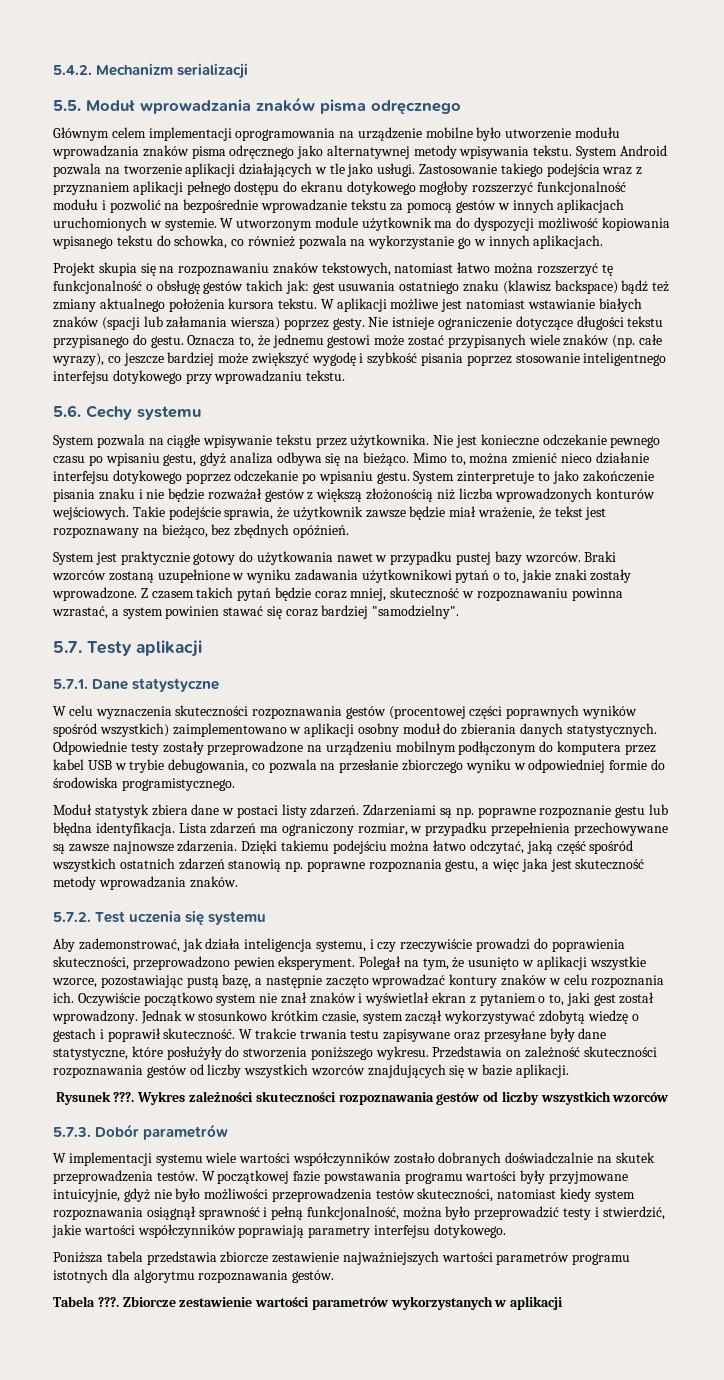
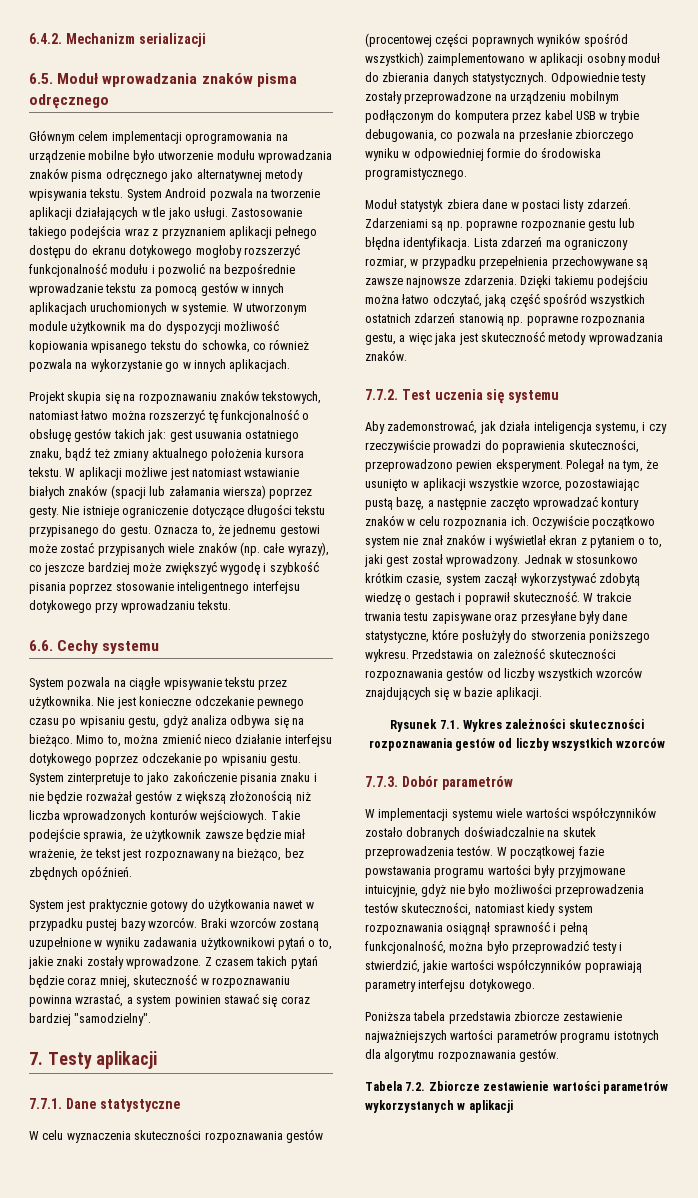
- 5.4.2. Mechanizm serializacji
+ 6.4.2. Mechanizm serializacji
- 5.5. Moduł wprowadzania znaków pisma odręcznego
+ 6.5. Moduł wprowadzania znaków pisma odręcznego
- Projekt skupia się na rozpoznawaniu znaków tekstowych, natomiast łatwo można rozszerzyć tę funkcjonalność o obsługę gestów takich jak: gest usuwania ostatniego znaku (klawisz backspace) bądź też zmiany aktualnego położenia kursora tekstu.
+ Projekt skupia się na rozpoznawaniu znaków tekstowych, natomiast łatwo można rozszerzyć tę funkcjonalność o obsługę gestów takich jak: gest usuwania ostatniego znaku, bądź też zmiany aktualnego położenia kursora tekstu.
- 5.6. Cechy systemu
+ 6.6. Cechy systemu
- 5.7. Testy aplikacji
+ 7. Testy aplikacji
- 5.7.1. Dane statystyczne
+ 7.7.1. Dane statystyczne
- 5.7.2. Test uczenia się systemu
+ 7.7.2. Test uczenia się systemu
- Rysunek ???. Wykres zależności skuteczności rozpoznawania gestów od liczby wszystkich wzorców
+ Rysunek 7.1. Wykres zależności skuteczności rozpoznawania gestów od liczby wszystkich wzorców
- 5.7.3. Dobór parametrów
+ 7.7.3. Dobór parametrów
- Tabela ???. Zbiorcze zestawienie wartości parametrów wykorzystanych w aplikacji
+ Tabela 7.2. Zbiorcze zestawienie wartości parametrów wykorzystanych w aplikacji

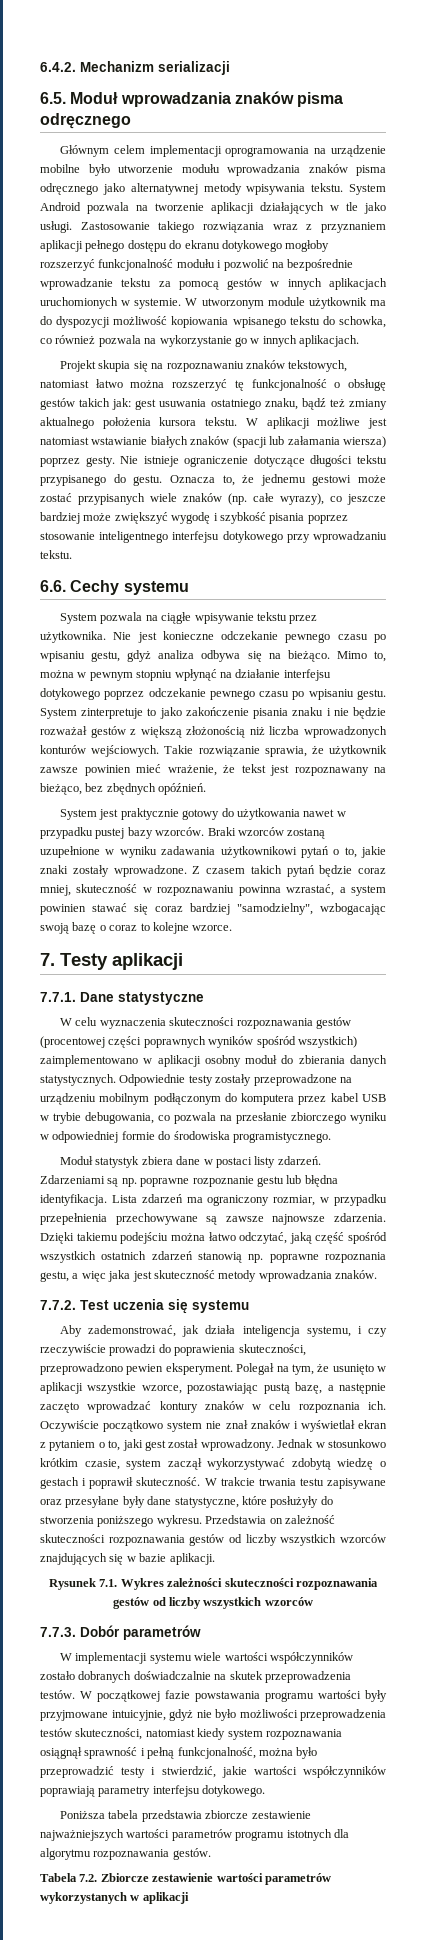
- Zastosowanie takiego podejścia wraz z przyznaniem aplikacji pełnego dostępu do ekranu dotykowego mogłoby rozszerzyć funkcjonalność modułu i pozwolić na bezpośrednie wprowadzanie tekstu za pomocą gestów w innych aplikacjach uruchomionych w systemie.
+ Zastosowanie takiego rozwiązania wraz z przyznaniem aplikacji pełnego dostępu do ekranu dotykowego mogłoby rozszerzyć funkcjonalność modułu i pozwolić na bezpośrednie wprowadzanie tekstu za pomocą gestów w innych aplikacjach uruchomionych w systemie.
- Mimo to, można zmienić nieco działanie interfejsu dotykowego poprzez odczekanie po wpisaniu gestu.
+ Mimo to, można w pewnym stopniu wpłynąć na działanie interfejsu dotykowego poprzez odczekanie pewnego czasu po wpisaniu gestu.
- Takie podejście sprawia, że użytkownik zawsze będzie miał wrażenie, że tekst jest rozpoznawany na bieżąco, bez zbędnych opóźnień.
+ Takie rozwiązanie sprawia, że użytkownik zawsze powinien mieć wrażenie, że tekst jest rozpoznawany na bieżąco, bez zbędnych opóźnień.
- Z czasem takich pytań będzie coraz mniej, skuteczność w rozpoznawaniu powinna wzrastać, a system powinien stawać się coraz bardziej "samodzielny".
+ Z czasem takich pytań będzie coraz mniej, skuteczność w rozpoznawaniu powinna wzrastać, a system powinien stawać się coraz bardziej "samodzielny", wzbogacając swoją bazę o coraz to kolejne wzorce.

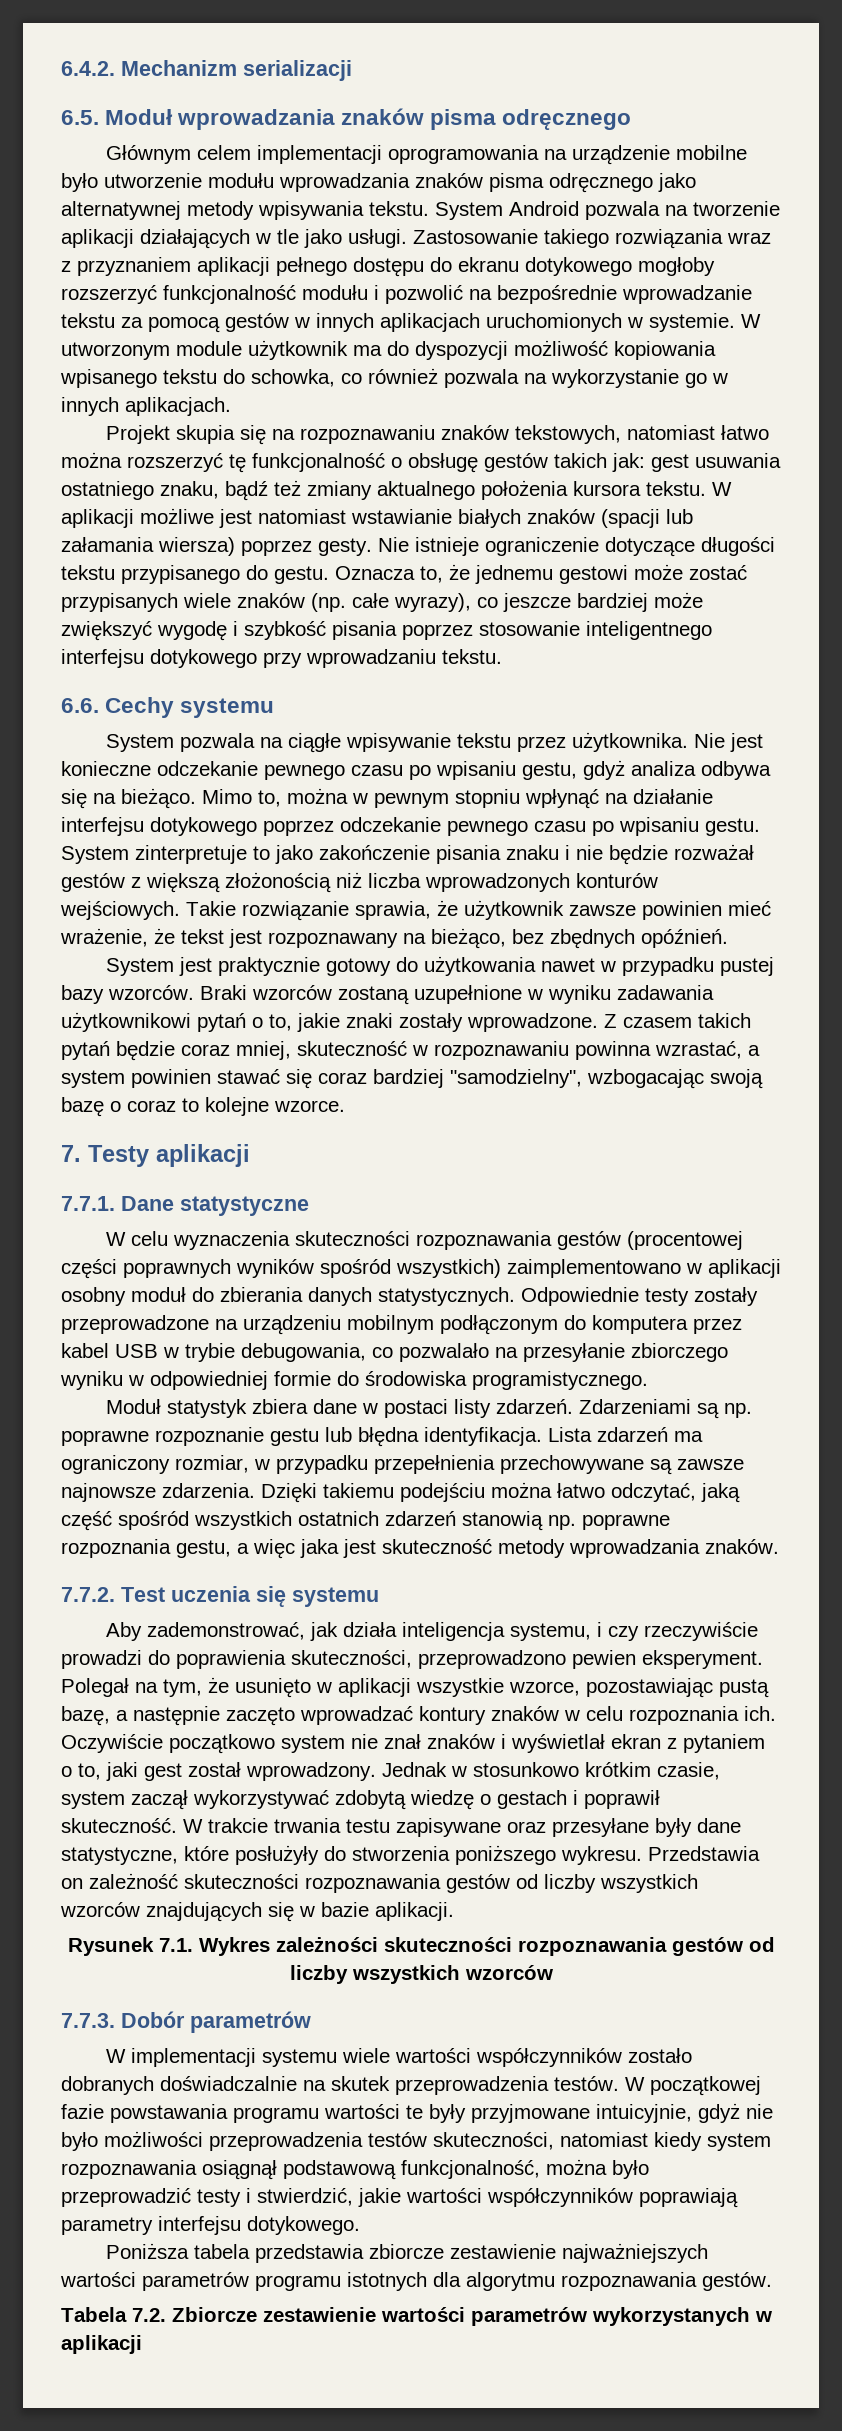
- Odpowiednie testy zostały przeprowadzone na urządzeniu mobilnym podłączonym do komputera przez kabel USB w trybie debugowania, co pozwala na przesłanie zbiorczego wyniku w odpowiedniej formie do środowiska programistycznego.
+ Odpowiednie testy zostały przeprowadzone na urządzeniu mobilnym podłączonym do komputera przez kabel USB w trybie debugowania, co pozwalało na przesyłanie zbiorczego wyniku w odpowiedniej formie do środowiska programistycznego.
- W początkowej fazie powstawania programu wartości były przyjmowane intuicyjnie, gdyż nie było możliwości przeprowadzenia testów skuteczności, natomiast kiedy system rozpoznawania osiągnął sprawność i pełną funkcjonalność, można było przeprowadzić testy i stwierdzić, jakie wartości współczynników poprawiają parametry interfejsu dotykowego.
+ W początkowej fazie powstawania programu wartości te były przyjmowane intuicyjnie, gdyż nie było możliwości przeprowadzenia testów skuteczności, natomiast kiedy system rozpoznawania osiągnął podstawową funkcjonalność, można było przeprowadzić testy i stwierdzić, jakie wartości współczynników poprawiają parametry interfejsu dotykowego.

